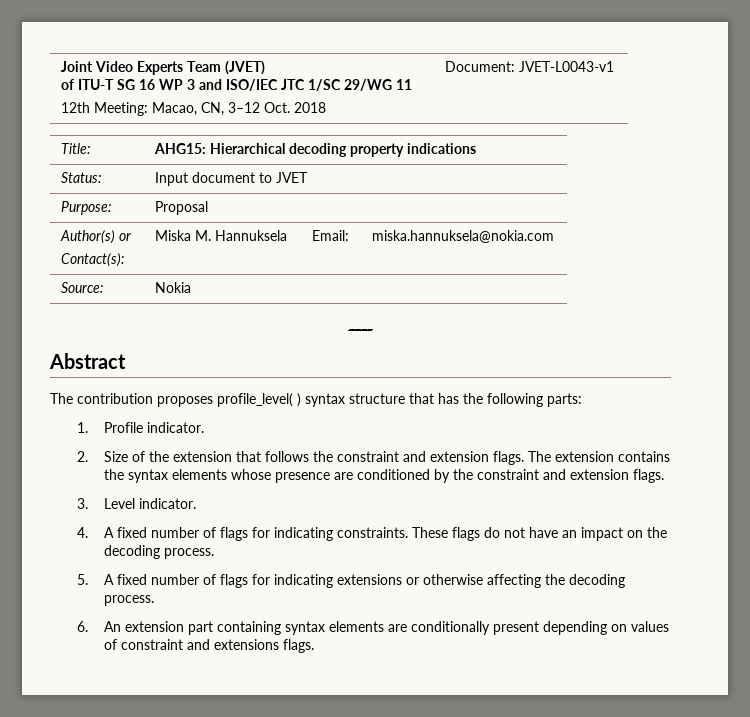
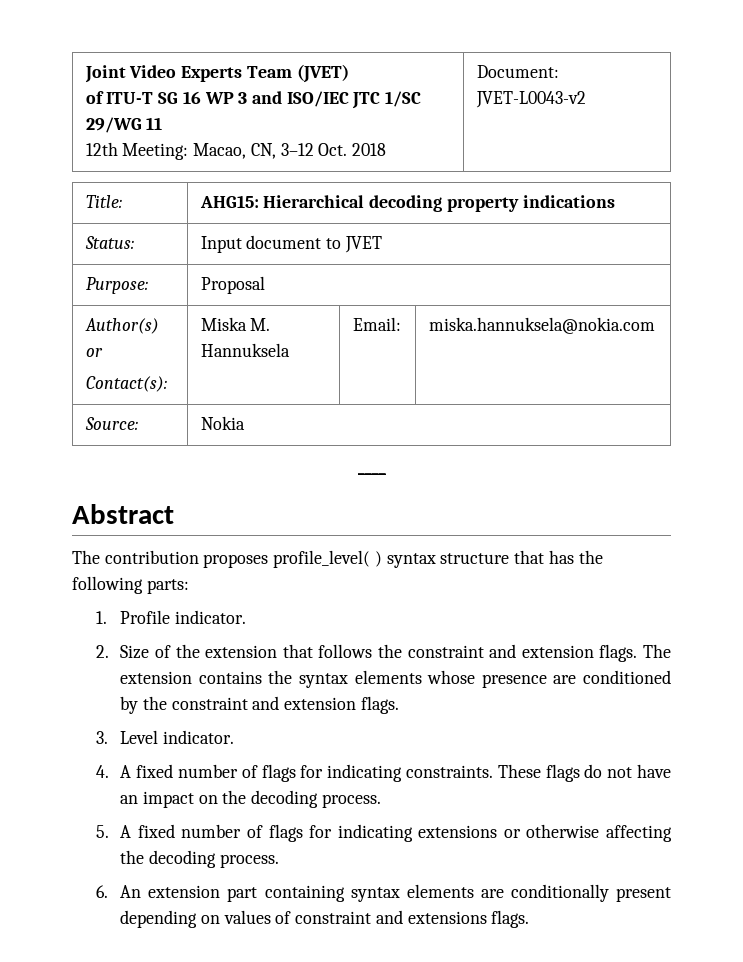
  Joint Video Experts Team (JVET)
  of ITU-T SG 16 WP 3 and ISO/IEC JTC 1/SC 29/WG 11
- 12th Meeting: Macao, CN, 3–12 Oct. 2018 | Document: JVET-L0043-v1
+ 12th Meeting: Macao, CN, 3–12 Oct. 2018 | Document: JVET-L0043-v2

